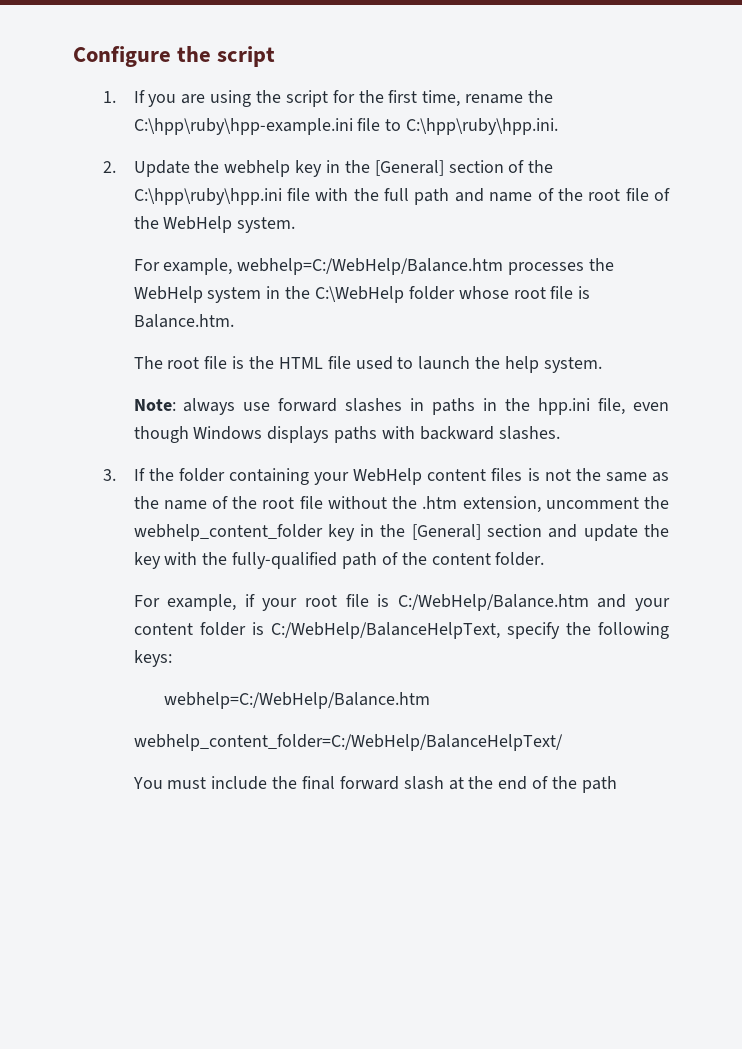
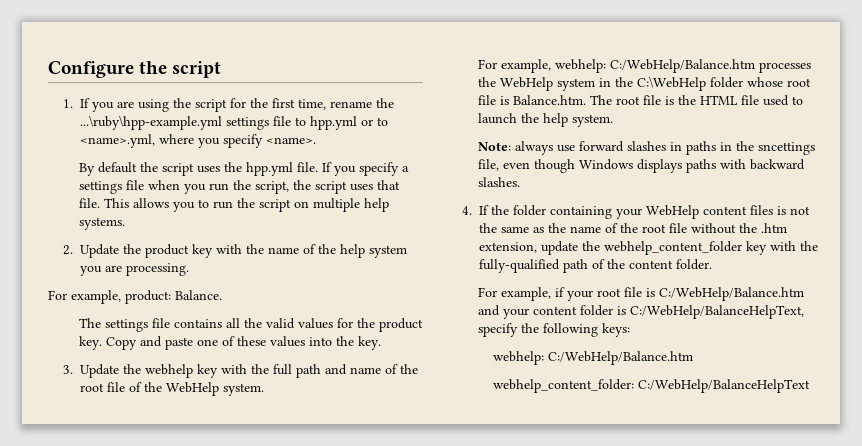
- 1. If you are using the script for the first time, rename the C:\hpp\ruby\hpp-example.ini file to C:\hpp\ruby\hpp.ini.
- 2. Update the webhelp key in the [General] section of the C:\hpp\ruby\hpp.ini file with the full path and name of the root file of the WebHelp system.
+ 1. If you are using the script for the first time, rename the ...\ruby\hpp-example.yml settings file to hpp.yml or to <name>.yml, where you specify <name>.
+ By default the script uses the hpp.yml file. If you specify a settings file when you run the script, the script uses that file. This allows you to run the script on multiple help systems.
+ 2. Update the product key with the name of the help system you are processing.
+ For example, product: Balance.
+ The settings file contains all the valid values for the product key. Copy and paste one of these values into the key.
+ 3. Update the webhelp key with the full path and name of the root file of the WebHelp system.
- For example, webhelp=C:/WebHelp/Balance.htm processes the WebHelp system in the C:\WebHelp folder whose root file is Balance.htm.
- The root file is the HTML file used to launch the help system.
+ For example, webhelp: C:/WebHelp/Balance.htm processes the WebHelp system in the C:\WebHelp folder whose root file is Balance.htm. The root file is the HTML file used to launch the help system.
- Note: always use forward slashes in paths in the hpp.ini file, even though Windows displays paths with backward slashes.
+ Note: always use forward slashes in paths in the sncettings file, even though Windows displays paths with backward slashes.
- 3. If the folder containing your WebHelp content files is not the same as the name of the root file without the .htm extension, uncomment the webhelp_content_folder key in the [General] section and update the key with the fully-qualified path of the content folder.
+ 4. If the folder containing your WebHelp content files is not the same as the name of the root file without the .htm extension, update the webhelp_content_folder key with the fully-qualified path of the content folder.
  For example, if your root file is C:/WebHelp/Balance.htm and your content folder is C:/WebHelp/BalanceHelpText, specify the following keys:
- webhelp=C:/WebHelp/Balance.htm
- webhelp_content_folder=C:/WebHelp/BalanceHelpText/
- You must include the final forward slash at the end of the path
+ webhelp: C:/WebHelp/Balance.htm
+ webhelp_content_folder: C:/WebHelp/BalanceHelpText

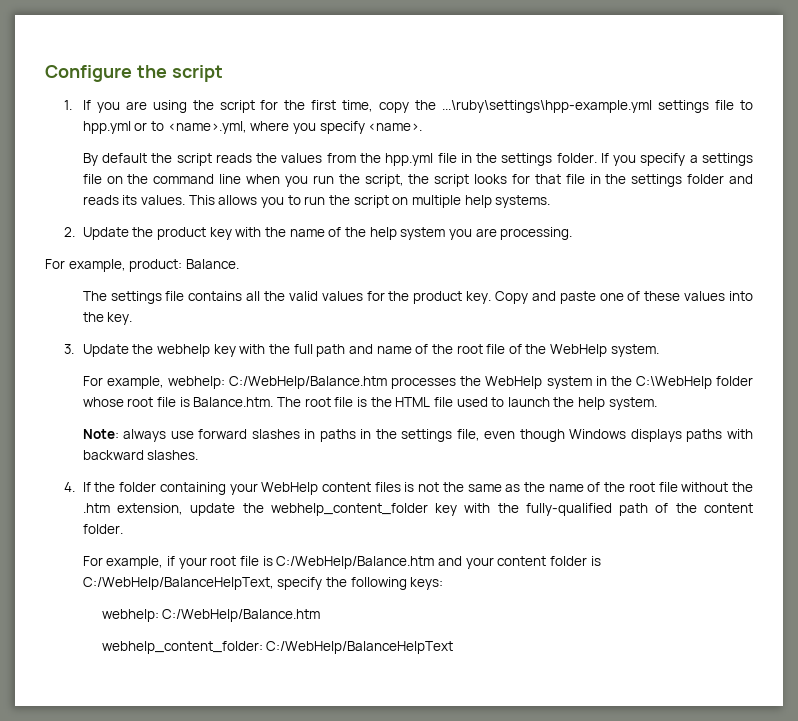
- 1. If you are using the script for the first time, rename the ...\ruby\hpp-example.yml settings file to hpp.yml or to <name>.yml, where you specify <name>.
+ 1. If you are using the script for the first time, copy the ...\ruby\settings\hpp-example.yml settings file to hpp.yml or to <name>.yml, where you specify <name>.
- By default the script uses the hpp.yml file.
+ By default the script reads the values from the hpp.yml file in the settings folder.
- If you specify a settings file when you run the script, the script uses that file.
+ If you specify a settings file on the command line when you run the script, the script looks for that file in the settings folder and reads its values.
- Note: always use forward slashes in paths in the sncettings file, even though Windows displays paths with backward slashes.
+ Note: always use forward slashes in paths in the settings file, even though Windows displays paths with backward slashes.

